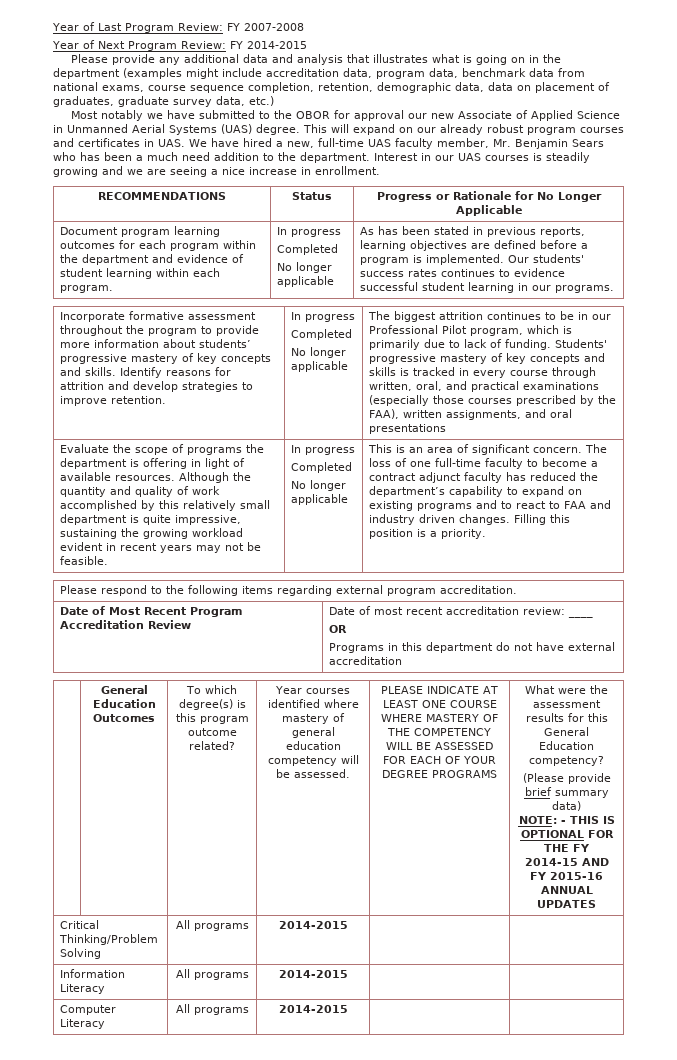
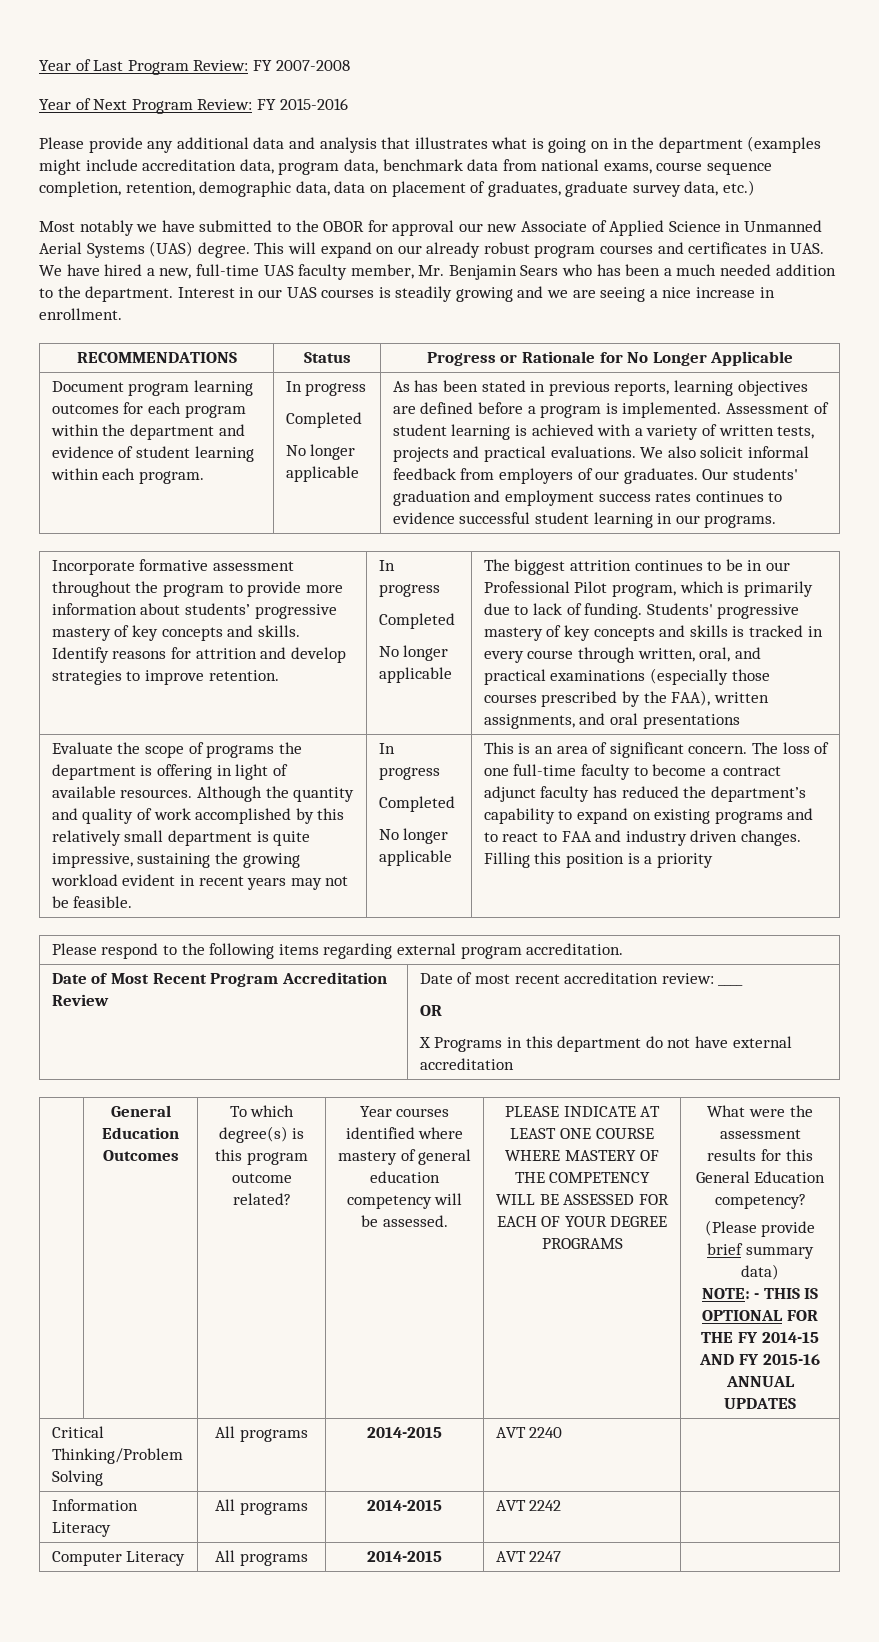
- Year of Next Program Review: FY 2014-2015
+ Year of Next Program Review: FY 2015-2016
- This will expand on our already robust program courses and certificates in UAS. We have hired a new, full-time UAS faculty member, Mr. Benjamin Sears who has been a much need addition to the department.
+ This will expand on our already robust program courses and certificates in UAS. We have hired a new, full-time UAS faculty member, Mr. Benjamin Sears who has been a much needed addition to the department.
- Our students' success rates continues to evidence successful student learning in our programs.
+ Assessment of student learning is achieved with a variety of written tests, projects and practical evaluations. We also solicit informal feedback from employers of our graduates. Our students' graduation and employment success rates continues to evidence successful student learning in our programs.
- Filling this position is a priority.
+ Filling this position is a priority
  Date of Most Recent Program Accreditation Review | Date of most recent accreditation review: ____
  OR
- Programs in this department do not have external accreditation
+ X Programs in this department do not have external accreditation
- Critical Thinking/Problem Solving | All programs | 2014-2015 | |
+ Critical Thinking/Problem Solving | All programs | 2014-2015 | AVT 2240 |
- Information Literacy | All programs | 2014-2015 | |
+ Information Literacy | All programs | 2014-2015 | AVT 2242 |
- Computer Literacy | All programs | 2014-2015 | |
+ Computer Literacy | All programs | 2014-2015 | AVT 2247 |

